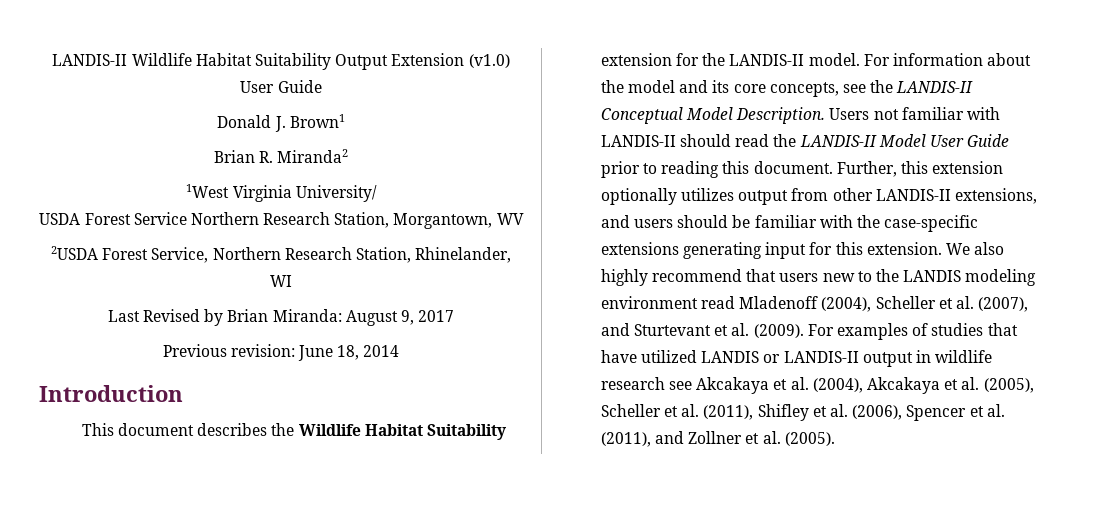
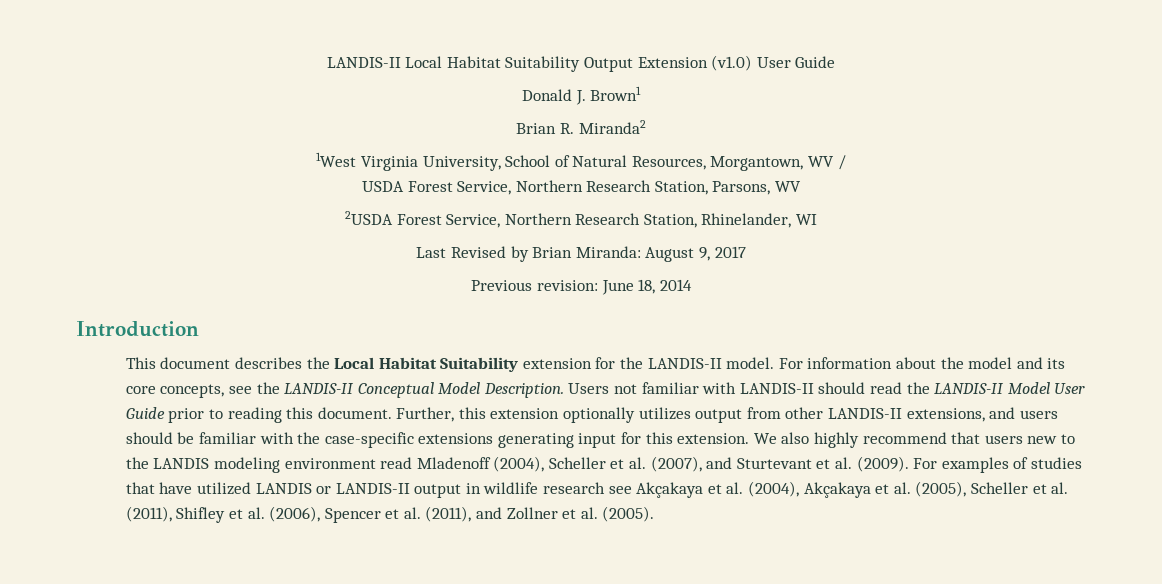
- LANDIS-II Wildlife Habitat Suitability Output Extension (v1.0) User Guide
+ LANDIS-II Local Habitat Suitability Output Extension (v1.0) User Guide
- 1West Virginia University/
+ 1West Virginia University, School of Natural Resources, Morgantown, WV /
- USDA Forest Service Northern Research Station, Morgantown, WV
+ USDA Forest Service, Northern Research Station, Parsons, WV
- This document describes the Wildlife Habitat Suitability extension for the LANDIS-II model.
+ This document describes the Local Habitat Suitability extension for the LANDIS-II model.
- For examples of studies that have utilized LANDIS or LANDIS-II output in wildlife research see Akcakaya et al. (2004), Akcakaya et al. (2005), Scheller et al. (2011), Shifley et al. (2006), Spencer et al. (2011), and Zollner et al. (2005).
+ For examples of studies that have utilized LANDIS or LANDIS-II output in wildlife research see Akçakaya et al. (2004), Akçakaya et al. (2005), Scheller et al. (2011), Shifley et al. (2006), Spencer et al. (2011), and Zollner et al. (2005).

